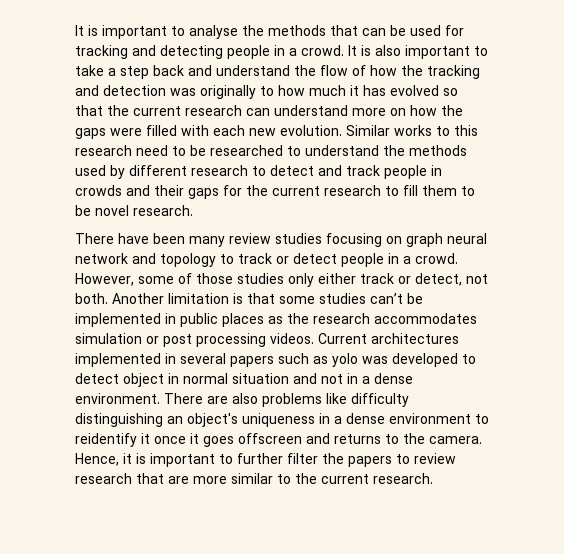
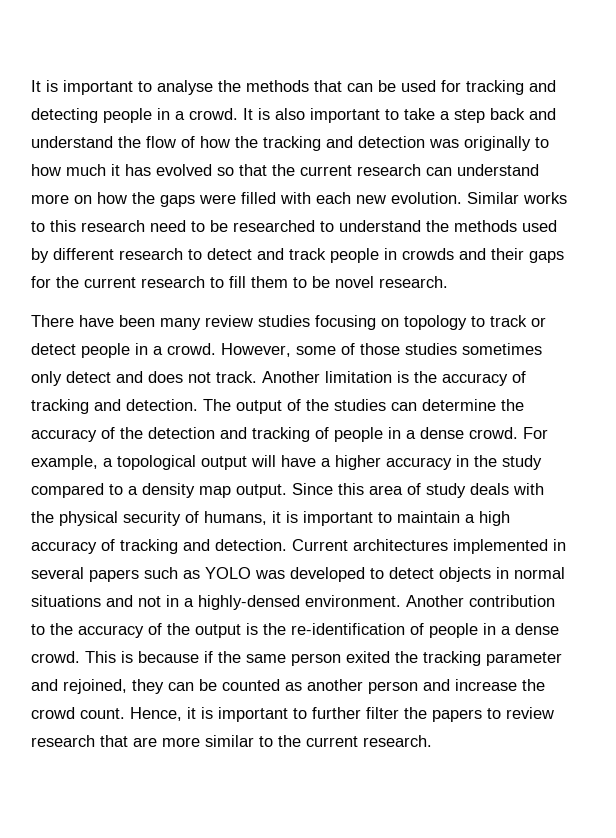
- There have been many review studies focusing on graph neural network and topology to track or detect people in a crowd.
+ There have been many review studies focusing on topology to track or detect people in a crowd.
- However, some of those studies only either track or detect, not both. Another limitation is that some studies can’t be implemented in public places as the research accommodates simulation or post processing videos.
+ However, some of those studies sometimes only detect and does not track. Another limitation is the accuracy of tracking and detection. The output of the studies can determine the accuracy of the detection and tracking of people in a dense crowd. For example, a topological output will have a higher accuracy in the study compared to a density map output. Since this area of study deals with the physical security of humans, it is important to maintain a high accuracy of tracking and detection.
- Current architectures implemented in several papers such as yolo was developed to detect object in normal situation and not in a dense environment. There are also problems like difficulty distinguishing an object's uniqueness in a dense environment to reidentify it once it goes offscreen and returns to the camera.
+ Current architectures implemented in several papers such as YOLO was developed to detect objects in normal situations and not in a highly-densed environment. Another contribution to the accuracy of the output is the re-identification of people in a dense crowd. This is because if the same person exited the tracking parameter and rejoined, they can be counted as another person and increase the crowd count.

